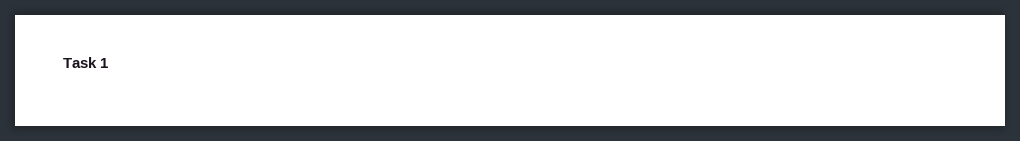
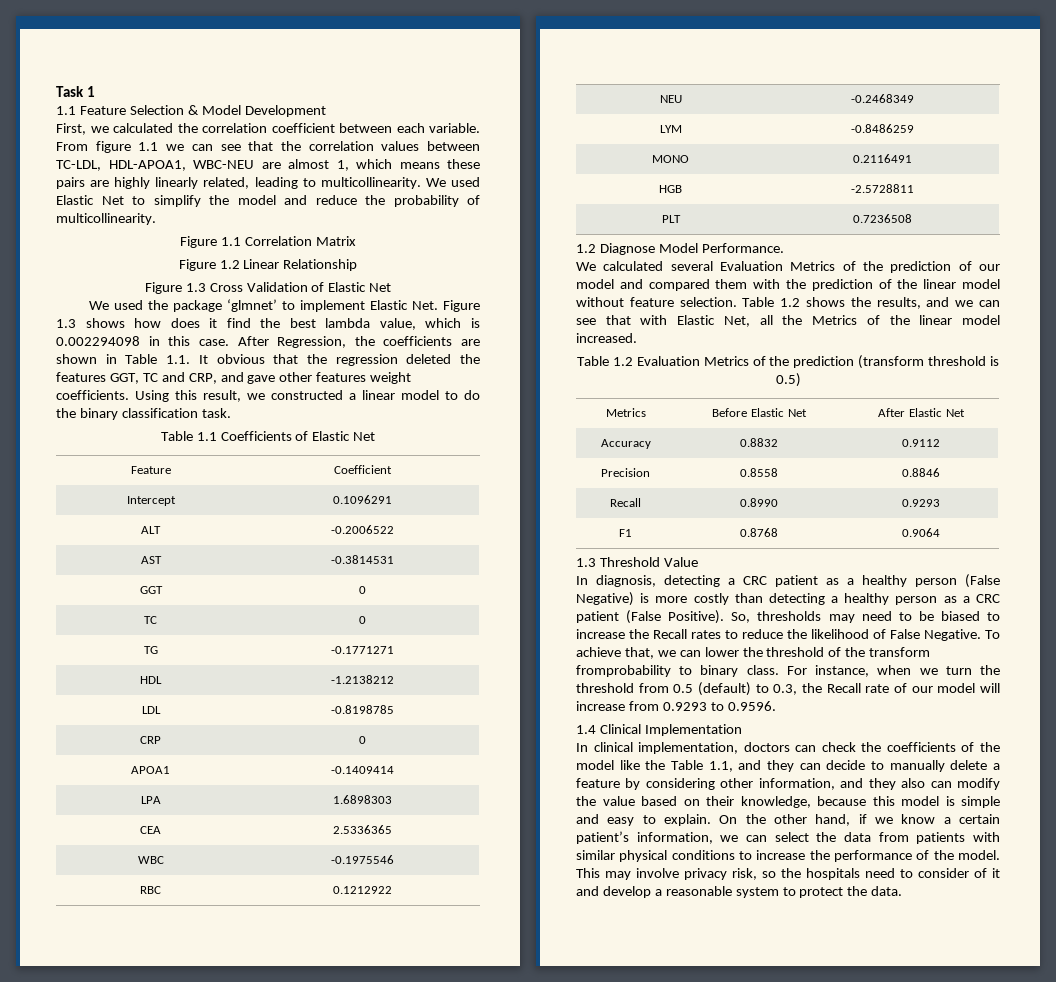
+ 1.1 Feature Selection & Model Development
+ First, we calculated the correlation coefficient between each variable. From figure 1.1 we can see that the correlation values between TC-LDL, HDL-APOA1, WBC-NEU are almost 1, which means these pairs are highly linearly related, leading to multicollinearity. We used Elastic Net to simplify the model and reduce the probability of multicollinearity.
+ Figure 1.1 Correlation Matrix
+ Figure 1.2 Linear Relationship
+ Figure 1.3 Cross Validation of Elastic Net
+ We used the package ‘glmnet’ to implement Elastic Net. Figure 1.3 shows how does it find the best lambda value, which is 0.002294098 in this case. After Regression, the coefficients are shown in Table 1.1. It obvious that the regression deleted the features GGT, TC and CRP, and gave other features weight coefficients. Using this result, we constructed a linear model to do the binary classification task.
+ Table 1.1 Coefficients of Elastic Net
+ Feature | Coefficient
+ Intercept | 0.1096291
+ ALT | -0.2006522
+ AST | -0.3814531
+ GGT | 0
+ TC | 0
+ TG | -0.1771271
+ HDL | -1.2138212
+ LDL | -0.8198785
+ CRP | 0
+ APOA1 | -0.1409414
+ LPA | 1.6898303
+ CEA | 2.5336365
+ WBC | -0.1975546
+ RBC | 0.1212922
+ NEU | -0.2468349
+ LYM | -0.8486259
+ MONO | 0.2116491
+ HGB | -2.5728811
+ PLT | 0.7236508
+ 1.2 Diagnose Model Performance.
+ We calculated several Evaluation Metrics of the prediction of our model and compared them with the prediction of the linear model without feature selection. Table 1.2 shows the results, and we can see that with Elastic Net, all the Metrics of the linear model increased.
+ Table 1.2 Evaluation Metrics of the prediction (transform threshold is 0.5)
+ Metrics | Before Elastic Net | After Elastic Net
+ Accuracy | 0.8832 | 0.9112
+ Precision | 0.8558 | 0.8846
+ Recall | 0.8990 | 0.9293
+ F1 | 0.8768 | 0.9064
+ 1.3 Threshold Value
+ In diagnosis, detecting a CRC patient as a healthy person (False Negative) is more costly than detecting a healthy person as a CRC patient (False Positive). So, thresholds may need to be biased to increase the Recall rates to reduce the likelihood of False Negative. To achieve that, we can lower the threshold of the transform fromprobability to binary class. For instance, when we turn the threshold from 0.5 (default) to 0.3, the Recall rate of our model will increase from 0.9293 to 0.9596.
+ 1.4 Clinical Implementation
+ In clinical implementation, doctors can check the coefficients of the model like the Table 1.1, and they can decide to manually delete a feature by considering other information, and they also can modify the value based on their knowledge, because this model is simple and easy to explain. On the other hand, if we know a certain patient’s information, we can select the data from patients with similar physical conditions to increase the performance of the model. This may involve privacy risk, so the hospitals need to consider of it and develop a reasonable system to protect the data.

